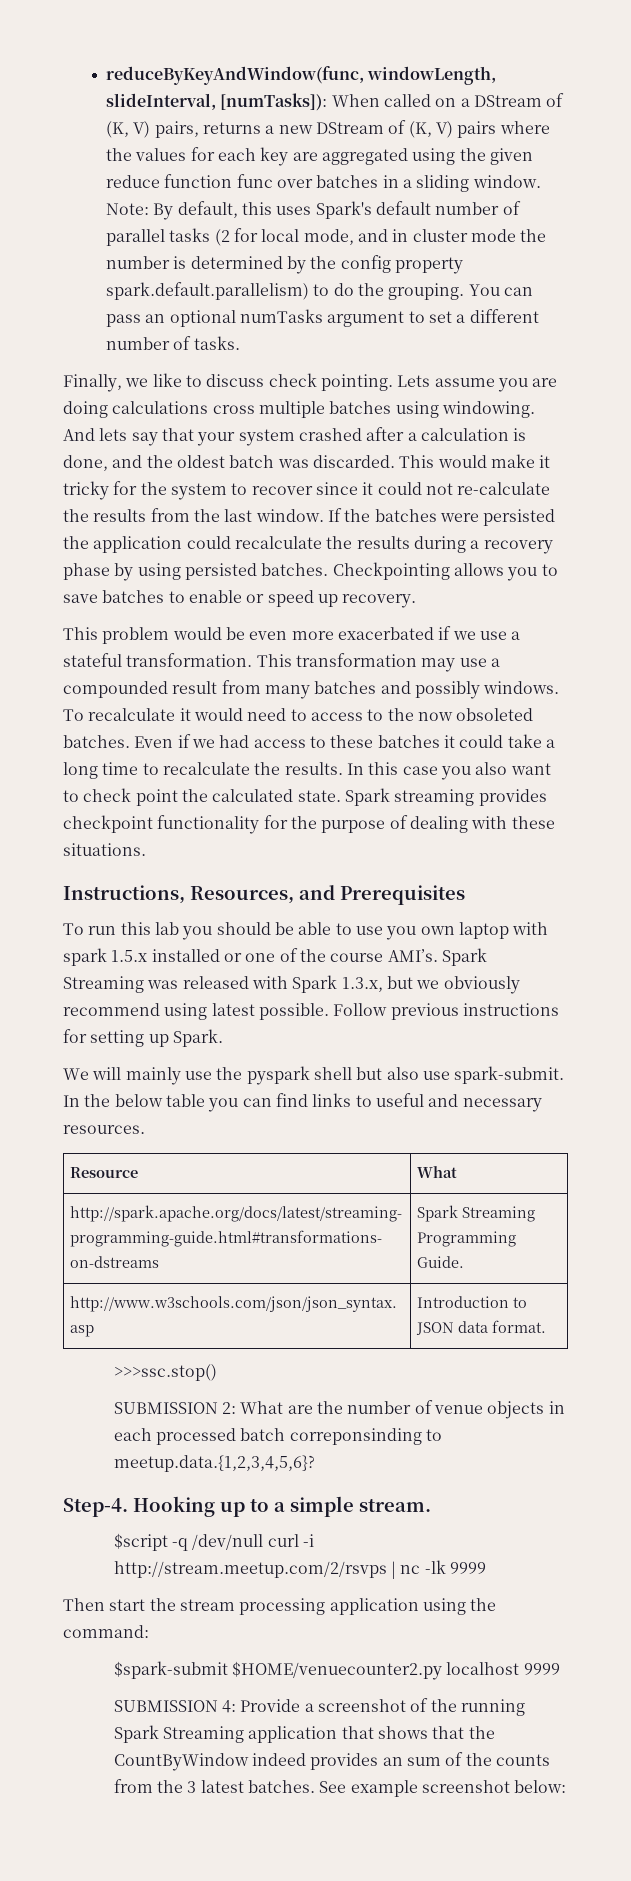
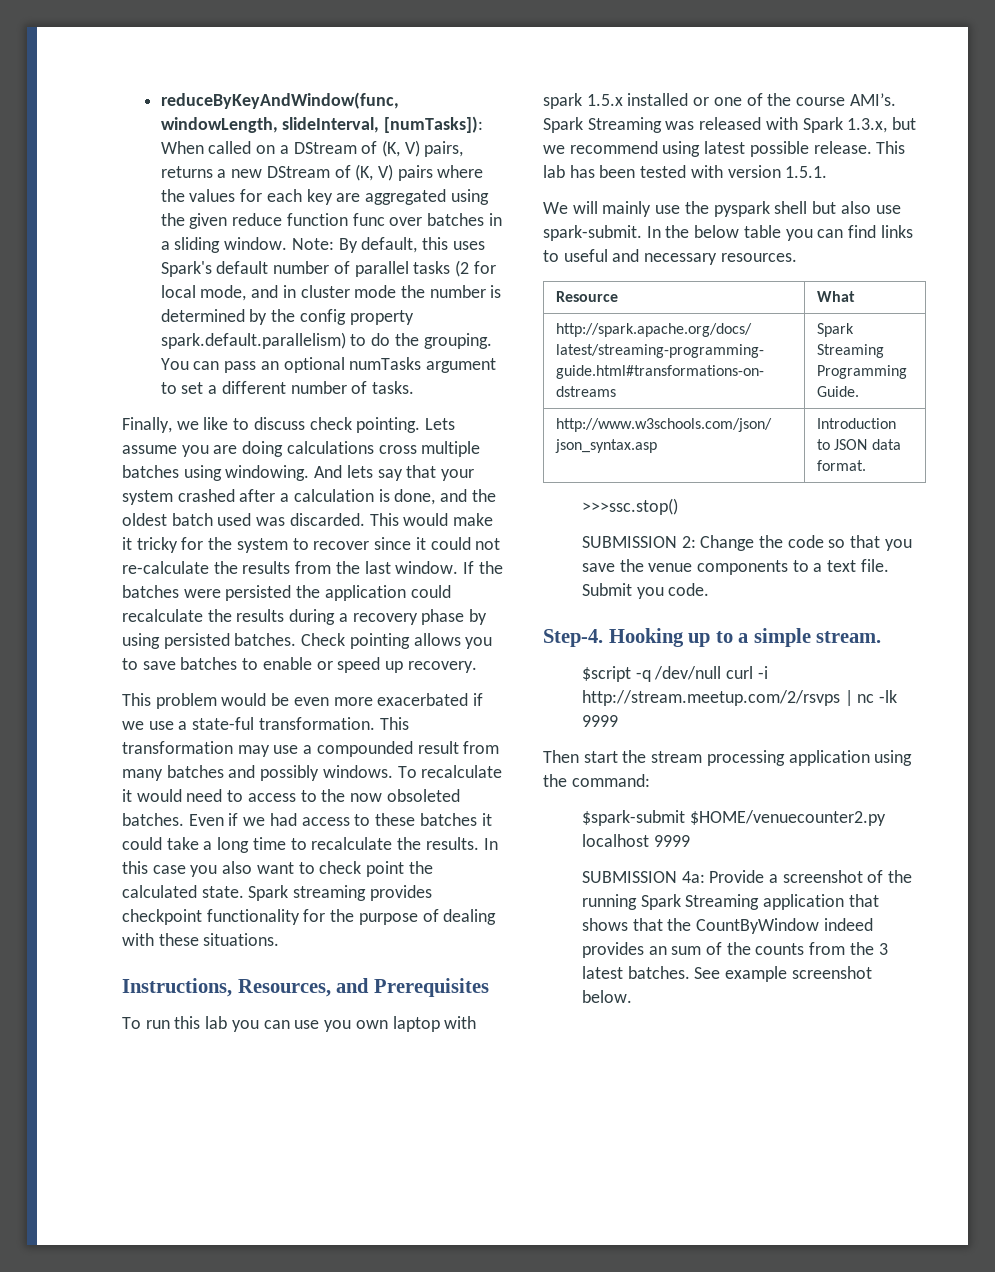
- And lets say that your system crashed after a calculation is done, and the oldest batch was discarded.
+ And lets say that your system crashed after a calculation is done, and the oldest batch used was discarded.
- Checkpointing allows you to save batches to enable or speed up recovery.
+ Check pointing allows you to save batches to enable or speed up recovery.
- This problem would be even more exacerbated if we use a stateful transformation.
+ This problem would be even more exacerbated if we use a state-ful transformation.
- To run this lab you should be able to use you own laptop with spark 1.5.x installed or one of the course AMI’s.
+ To run this lab you can use you own laptop with spark 1.5.x installed or one of the course AMI’s.
- Spark Streaming was released with Spark 1.3.x, but we obviously recommend using latest possible. Follow previous instructions for setting up Spark.
+ Spark Streaming was released with Spark 1.3.x, but we recommend using latest possible release. This lab has been tested with version 1.5.1.
- SUBMISSION 2: What are the number of venue objects in each processed batch correponsinding to meetup.data.{1,2,3,4,5,6}?
+ SUBMISSION 2: Change the code so that you save the venue components to a text file. Submit you code.
- SUBMISSION 4: Provide a screenshot of the running Spark Streaming application that shows that the CountByWindow indeed provides an sum of the counts from the 3 latest batches.
+ SUBMISSION 4a: Provide a screenshot of the running Spark Streaming application that shows that the CountByWindow indeed provides an sum of the counts from the 3 latest batches.
- See example screenshot below:
+ See example screenshot below.

